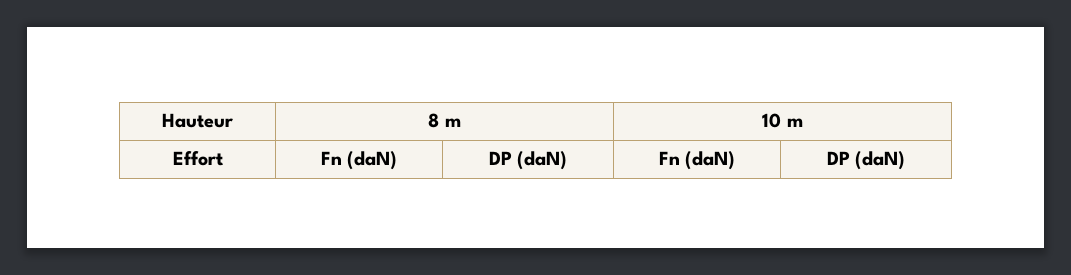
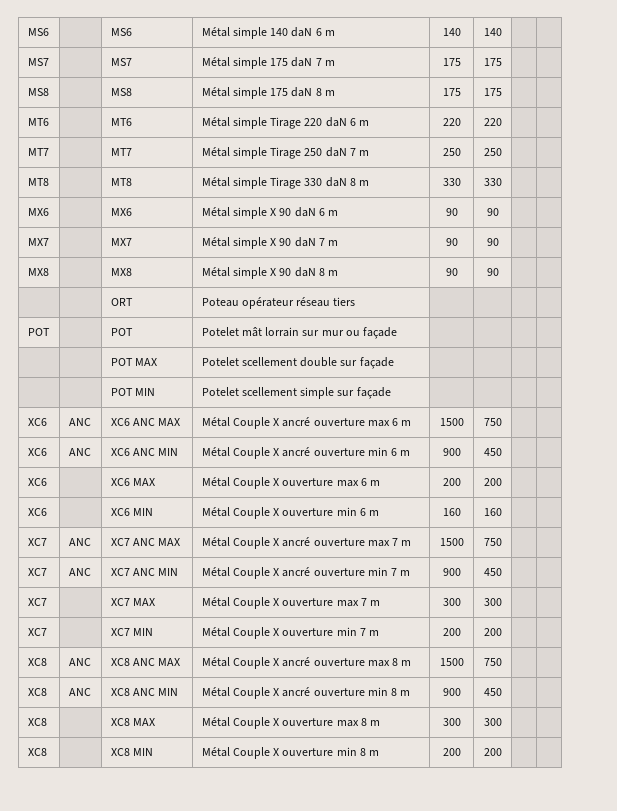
- Hauteur | 8 m | 10 m
- Effort | Fn (daN) | DP (daN) | Fn (daN) | DP (daN)
+ MS6 | | MS6 | Métal simple 140 daN 6 m | 140 | 140 | |
+ MS7 | | MS7 | Métal simple 175 daN 7 m | 175 | 175 | |
+ MS8 | | MS8 | Métal simple 175 daN 8 m | 175 | 175 | |
+ MT6 | | MT6 | Métal simple Tirage 220 daN 6 m | 220 | 220 | |
+ MT7 | | MT7 | Métal simple Tirage 250 daN 7 m | 250 | 250 | |
+ MT8 | | MT8 | Métal simple Tirage 330 daN 8 m | 330 | 330 | |
+ MX6 | | MX6 | Métal simple X 90 daN 6 m | 90 | 90 | |
+ MX7 | | MX7 | Métal simple X 90 daN 7 m | 90 | 90 | |
+ MX8 | | MX8 | Métal simple X 90 daN 8 m | 90 | 90 | |
+ | | ORT | Poteau opérateur réseau tiers | | | |
+ POT | | POT | Potelet mât lorrain sur mur ou façade | | | |
+ | | POT MAX | Potelet scellement double sur façade | | | |
+ | | POT MIN | Potelet scellement simple sur façade | | | |
+ XC6 | ANC | XC6 ANC MAX | Métal Couple X ancré ouverture max 6 m | 1500 | 750 | |
+ XC6 | ANC | XC6 ANC MIN | Métal Couple X ancré ouverture min 6 m | 900 | 450 | |
+ XC6 | | XC6 MAX | Métal Couple X ouverture max 6 m | 200 | 200 | |
+ XC6 | | XC6 MIN | Métal Couple X ouverture min 6 m | 160 | 160 | |
+ XC7 | ANC | XC7 ANC MAX | Métal Couple X ancré ouverture max 7 m | 1500 | 750 | |
+ XC7 | ANC | XC7 ANC MIN | Métal Couple X ancré ouverture min 7 m | 900 | 450 | |
+ XC7 | | XC7 MAX | Métal Couple X ouverture max 7 m | 300 | 300 | |
+ XC7 | | XC7 MIN | Métal Couple X ouverture min 7 m | 200 | 200 | |
+ XC8 | ANC | XC8 ANC MAX | Métal Couple X ancré ouverture max 8 m | 1500 | 750 | |
+ XC8 | ANC | XC8 ANC MIN | Métal Couple X ancré ouverture min 8 m | 900 | 450 | |
+ XC8 | | XC8 MAX | Métal Couple X ouverture max 8 m | 300 | 300 | |
+ XC8 | | XC8 MIN | Métal Couple X ouverture min 8 m | 200 | 200 | |

